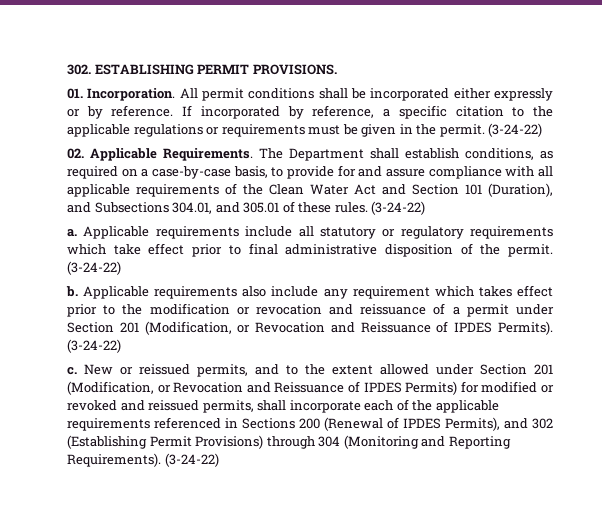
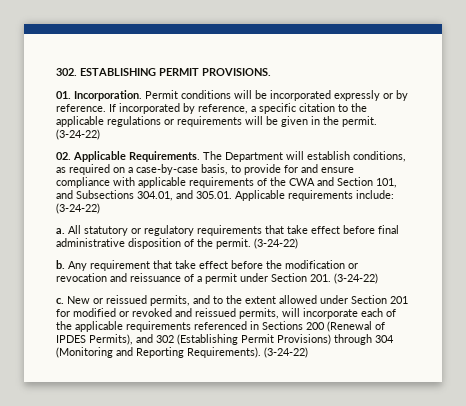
- All permit conditions shall be incorporated either expressly or by reference.
+ Permit conditions will be incorporated expressly or by reference.
- If incorporated by reference, a specific citation to the applicable regulations or requirements must be given in the permit.
+ If incorporated by reference, a specific citation to the applicable regulations or requirements will be given in the permit.
- The Department shall establish conditions, as required on a case-by-case basis, to provide for and assure compliance with all applicable requirements of the Clean Water Act and Section 101 (Duration), and Subsections 304.01, and 305.01 of these rules. (3-24-22)
- a. Applicable requirements include all statutory or regulatory requirements which take effect prior to final administrative disposition of the permit.
+ The Department will establish conditions, as required on a case-by-case basis, to provide for and ensure compliance with applicable requirements of the CWA and Section 101, and Subsections 304.01, and 305.01. Applicable requirements include: (3-24-22)
+ a. All statutory or regulatory requirements that take effect before final administrative disposition of the permit.
- Applicable requirements also include any requirement which takes effect prior to the modification or revocation and reissuance of a permit under Section 201 (Modification, or Revocation and Reissuance of IPDES Permits). (3-24-22)
+ Any requirement that take effect before the modification or revocation and reissuance of a permit under Section 201. (3-24-22)
- New or reissued permits, and to the extent allowed under Section 201 (Modification, or Revocation and Reissuance of IPDES Permits) for modified or revoked and reissued permits, shall incorporate each of the applicable requirements referenced in Sections 200 (Renewal of IPDES Permits), and 302 (Establishing Permit Provisions) through 304 (Monitoring and Reporting Requirements).
+ New or reissued permits, and to the extent allowed under Section 201 for modified or revoked and reissued permits, will incorporate each of the applicable requirements referenced in Sections 200 (Renewal of IPDES Permits), and 302 (Establishing Permit Provisions) through 304 (Monitoring and Reporting Requirements).

